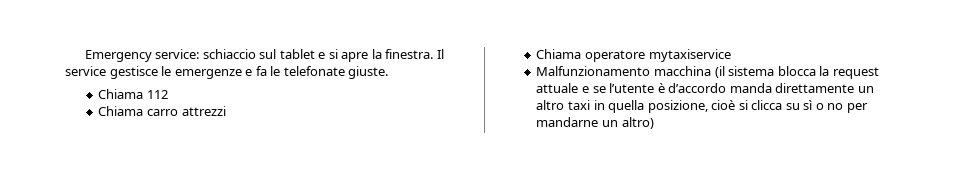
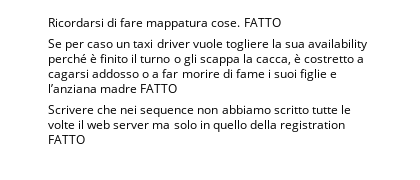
- Emergency service: schiaccio sul tablet e si apre la finestra. Il service gestisce le emergenze e fa le telefonate giuste.
- Chiama 112
- Chiama carro attrezzi
- Chiama operatore mytaxiservice
- Malfunzionamento macchina (il sistema blocca la request attuale e se l’utente è d’accordo manda direttamente un altro taxi in quella posizione, cioè si clicca su sì o no per mandarne un altro)
+ Ricordarsi di fare mappatura cose. FATTO
+ Se per caso un taxi driver vuole togliere la sua availability perché è finito il turno o gli scappa la cacca, è costretto a cagarsi addosso o a far morire di fame i suoi figlie e l’anziana madre FATTO
+ Scrivere che nei sequence non abbiamo scritto tutte le volte il web server ma solo in quello della registration FATTO

